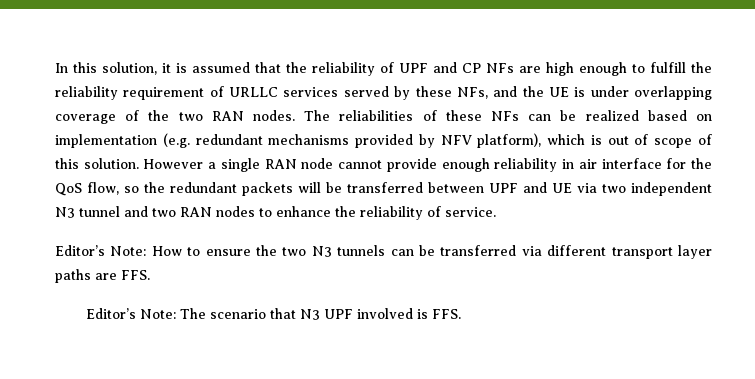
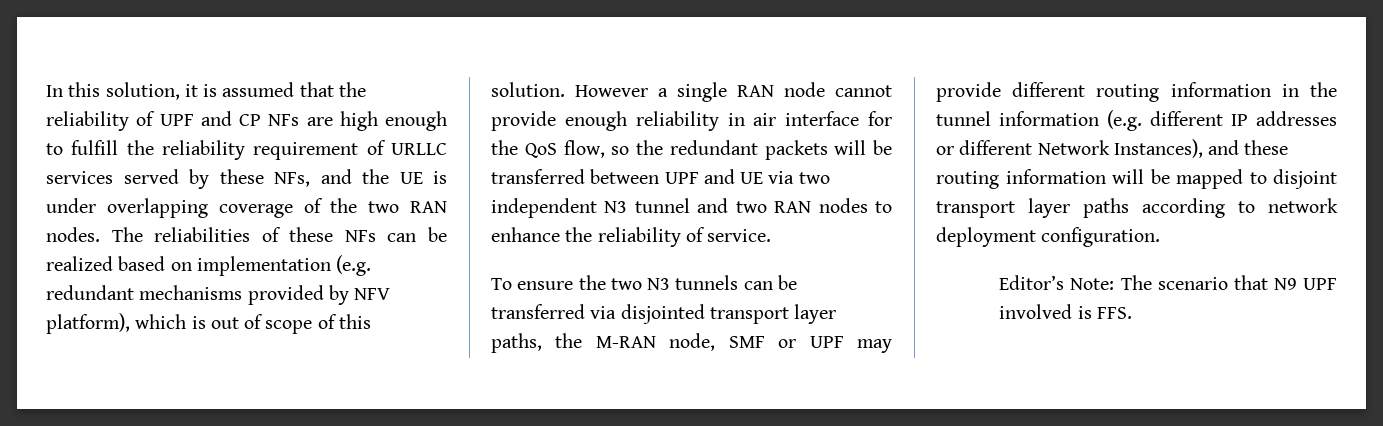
- Editor’s Note: How to ensure the two N3 tunnels can be transferred via different transport layer paths are FFS.
+ To ensure the two N3 tunnels can be transferred via disjointed transport layer paths, the M-RAN node, SMF or UPF may provide different routing information in the tunnel information (e.g. different IP addresses or different Network Instances), and these routing information will be mapped to disjoint transport layer paths according to network deployment configuration.
- Editor’s Note: The scenario that N3 UPF involved is FFS.
+ Editor’s Note: The scenario that N9 UPF involved is FFS.

